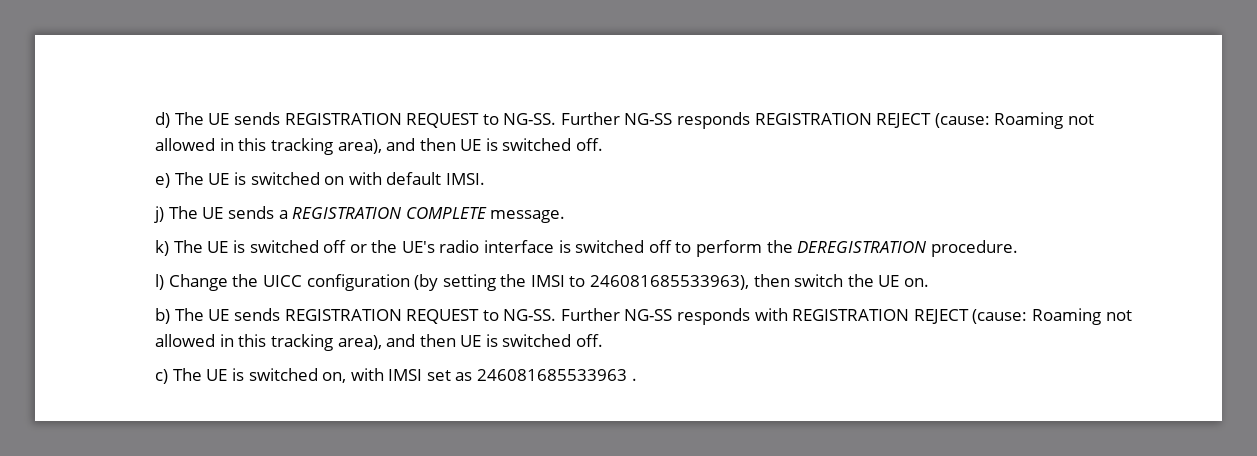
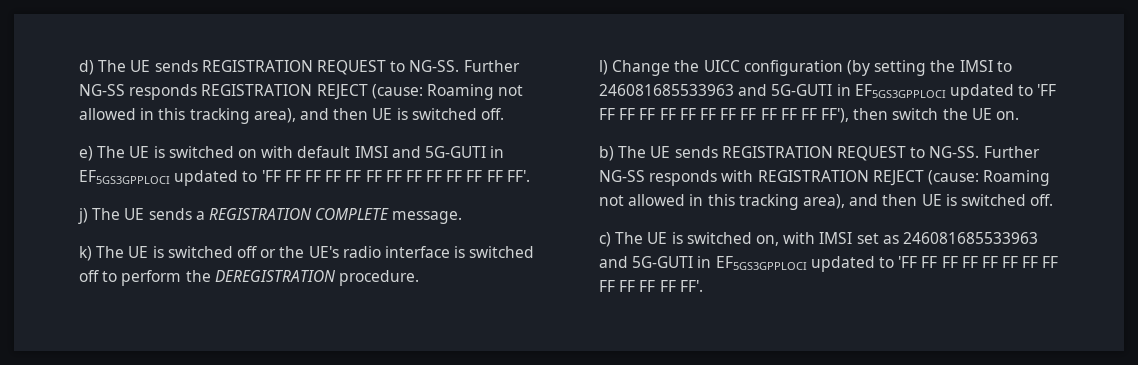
- e) The UE is switched on with default IMSI.
+ e) The UE is switched on with default IMSI and 5G-GUTI in EF5GS3GPPLOCI updated to 'FF FF FF FF FF FF FF FF FF FF FF FF FF'.
- l) Change the UICC configuration (by setting the IMSI to 246081685533963), then switch the UE on.
+ l) Change the UICC configuration (by setting the IMSI to 246081685533963 and 5G-GUTI in EF5GS3GPPLOCI updated to 'FF FF FF FF FF FF FF FF FF FF FF FF FF'), then switch the UE on.
- c) The UE is switched on, with IMSI set as 246081685533963 .
+ c) The UE is switched on, with IMSI set as 246081685533963 and 5G-GUTI in EF5GS3GPPLOCI updated to 'FF FF FF FF FF FF FF FF FF FF FF FF FF'.

